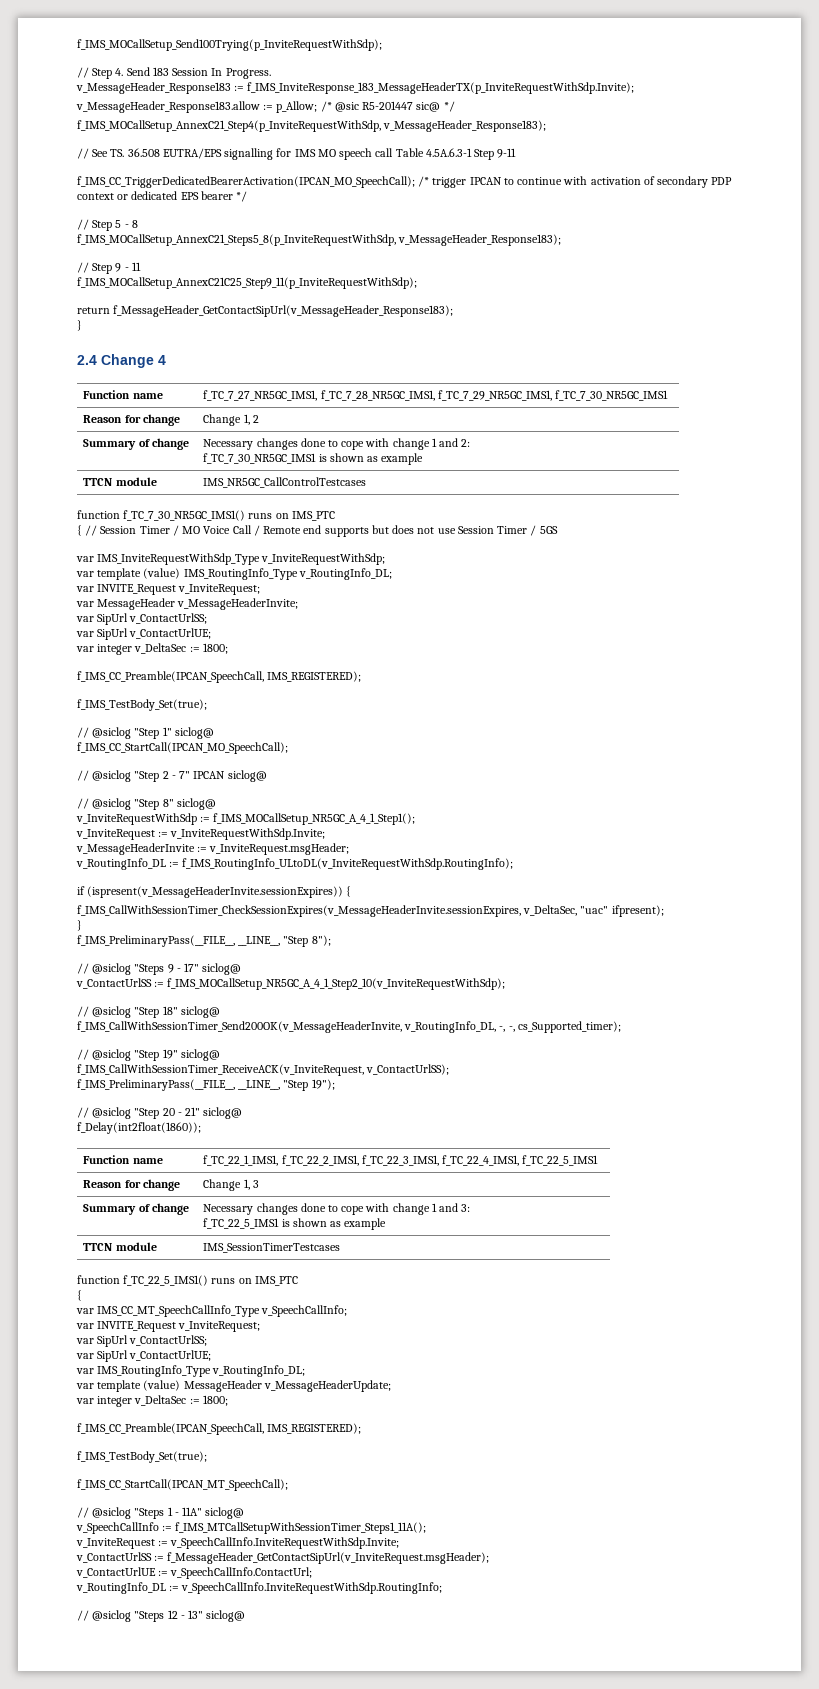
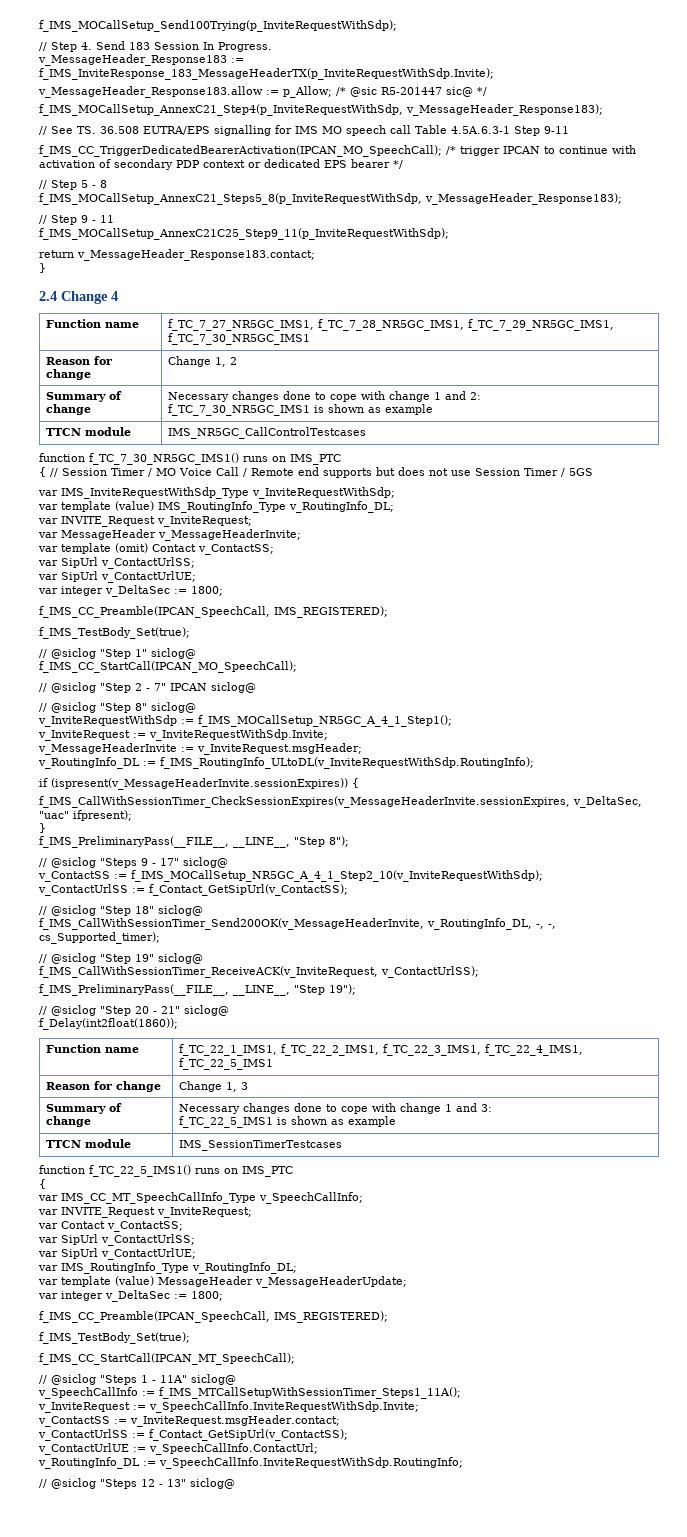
- return f_MessageHeader_GetContactSipUrl(v_MessageHeader_Response183);
+ return v_MessageHeader_Response183.contact;
+ var template (omit) Contact v_ContactSS;
- v_ContactUrlSS := f_IMS_MOCallSetup_NR5GC_A_4_1_Step2_10(v_InviteRequestWithSdp);
+ v_ContactSS := f_IMS_MOCallSetup_NR5GC_A_4_1_Step2_10(v_InviteRequestWithSdp);
+ v_ContactUrlSS := f_Contact_GetSipUrl(v_ContactSS);
+ var Contact v_ContactSS;
- v_ContactUrlSS := f_MessageHeader_GetContactSipUrl(v_InviteRequest.msgHeader);
+ v_ContactSS := v_InviteRequest.msgHeader.contact;
+ v_ContactUrlSS := f_Contact_GetSipUrl(v_ContactSS);

